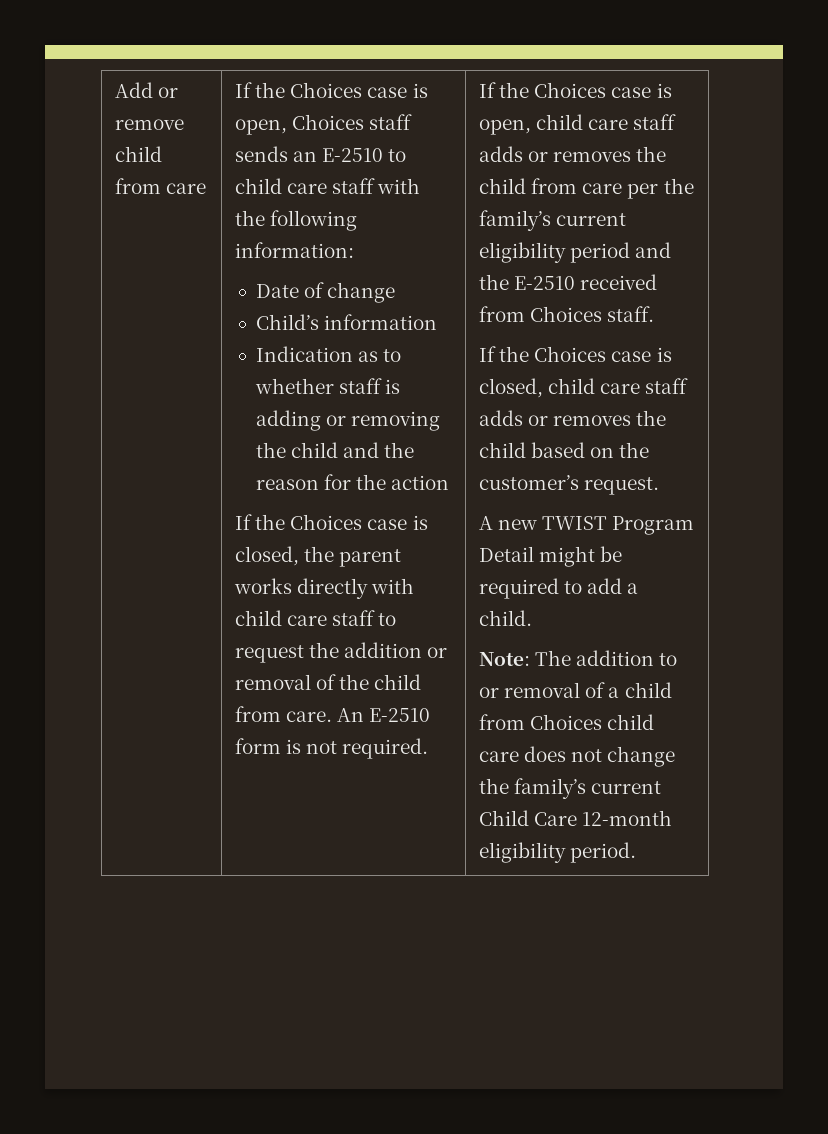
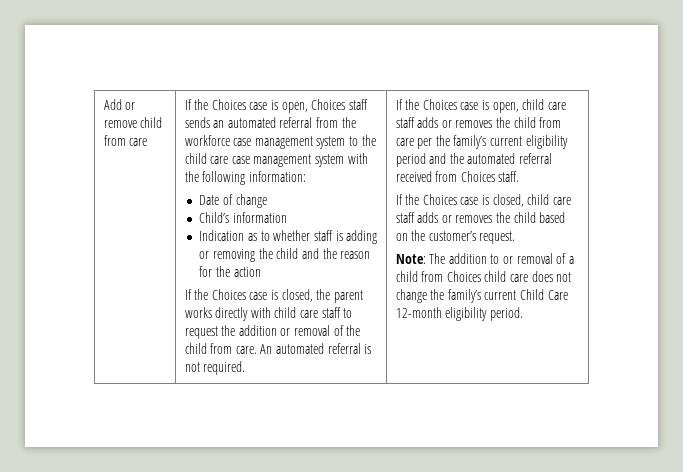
- If the Choices case is open, Choices staff sends an E-2510 to child care staff with the following information:
+ If the Choices case is open, Choices staff sends an automated referral from the workforce case management system to the child care case management system with the following information:
- An E-2510 form is not required.
+ An automated referral is not required.
- If the Choices case is open, child care staff adds or removes the child from care per the family’s current eligibility period and the E-2510 received from Choices staff.
+ If the Choices case is open, child care staff adds or removes the child from care per the family’s current eligibility period and the automated referral received from Choices staff.
- A new TWIST Program Detail might be required to add a child.

